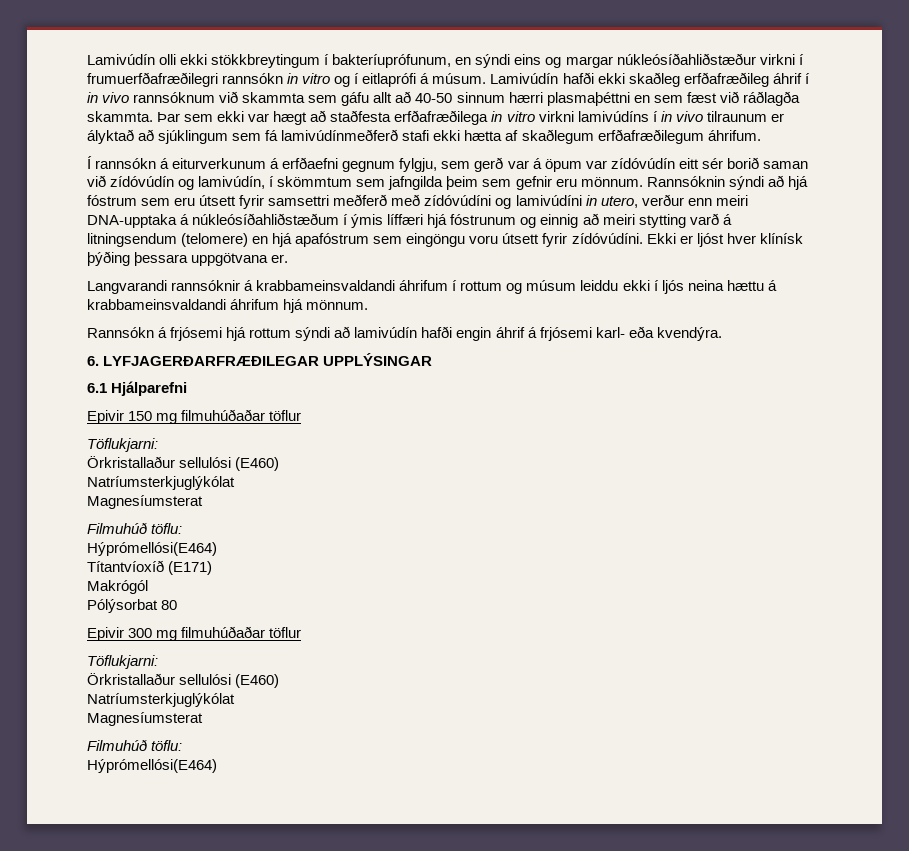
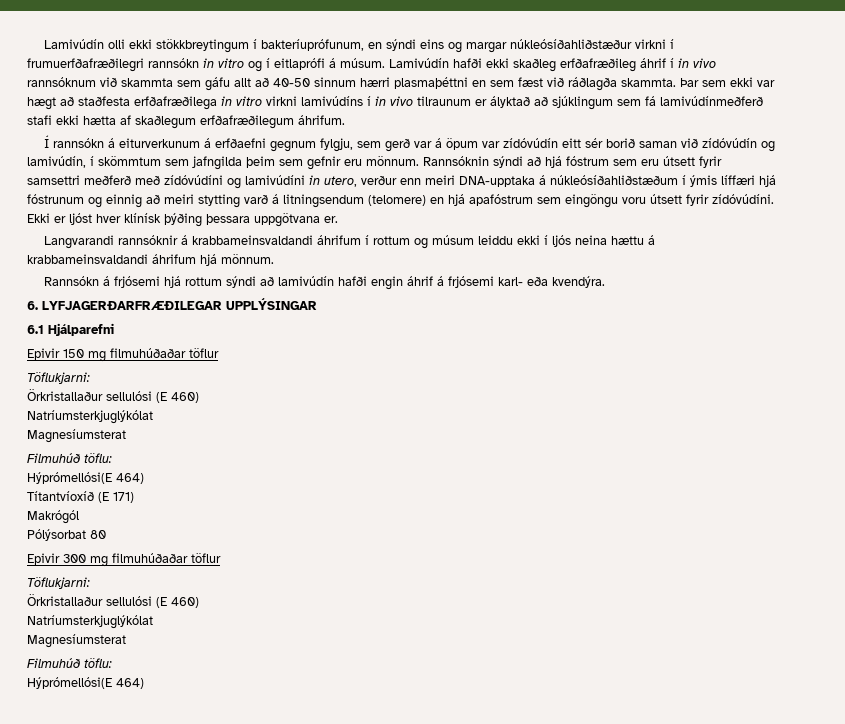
  Epivir 150 mg filmuhúðaðar töflur
  Töflukjarni:
- Örkristallaður sellulósi (E460)
+ Örkristallaður sellulósi (E 460)
  Natríumsterkjuglýkólat
  Magnesíumsterat
  Filmuhúð töflu:
- Hýprómellósi(E464)
+ Hýprómellósi(E 464)
- Títantvíoxíð (E171)
+ Títantvíoxíð (E 171)
  Epivir 300 mg filmuhúðaðar töflur
  Töflukjarni:
- Örkristallaður sellulósi (E460)
+ Örkristallaður sellulósi (E 460)
  Natríumsterkjuglýkólat
  Magnesíumsterat
  Filmuhúð töflu:
- Hýprómellósi(E464)
+ Hýprómellósi(E 464)

